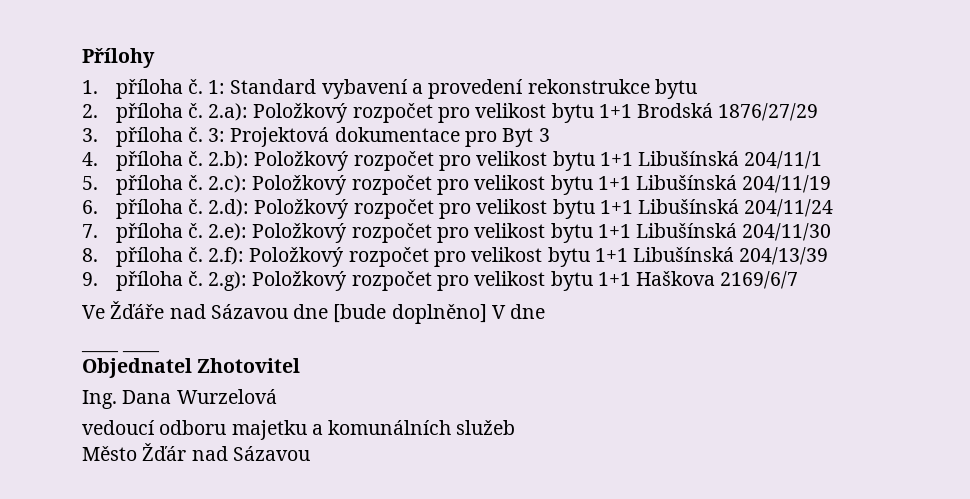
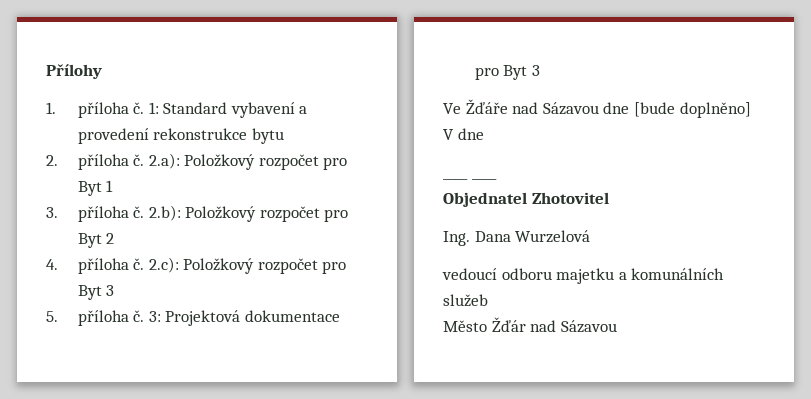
- 2.a): Položkový rozpočet pro velikost bytu 1+1 Brodská 1876/27/29
- 3. příloha č.
+ 2.a): Položkový rozpočet pro Byt 1
+ 3. příloha č. 2.b): Položkový rozpočet pro Byt 2
+ 4. příloha č. 2.c): Položkový rozpočet pro Byt 3
+ 5. příloha č.
- 4. příloha č. 2.b): Položkový rozpočet pro velikost bytu 1+1 Libušínská 204/11/1
- 5. příloha č. 2.c): Položkový rozpočet pro velikost bytu 1+1 Libušínská 204/11/19
- 6. příloha č. 2.d): Položkový rozpočet pro velikost bytu 1+1 Libušínská 204/11/24
- 7. příloha č. 2.e): Položkový rozpočet pro velikost bytu 1+1 Libušínská 204/11/30
- 8. příloha č. 2.f): Položkový rozpočet pro velikost bytu 1+1 Libušínská 204/13/39
- 9. příloha č. 2.g): Položkový rozpočet pro velikost bytu 1+1 Haškova 2169/6/7

